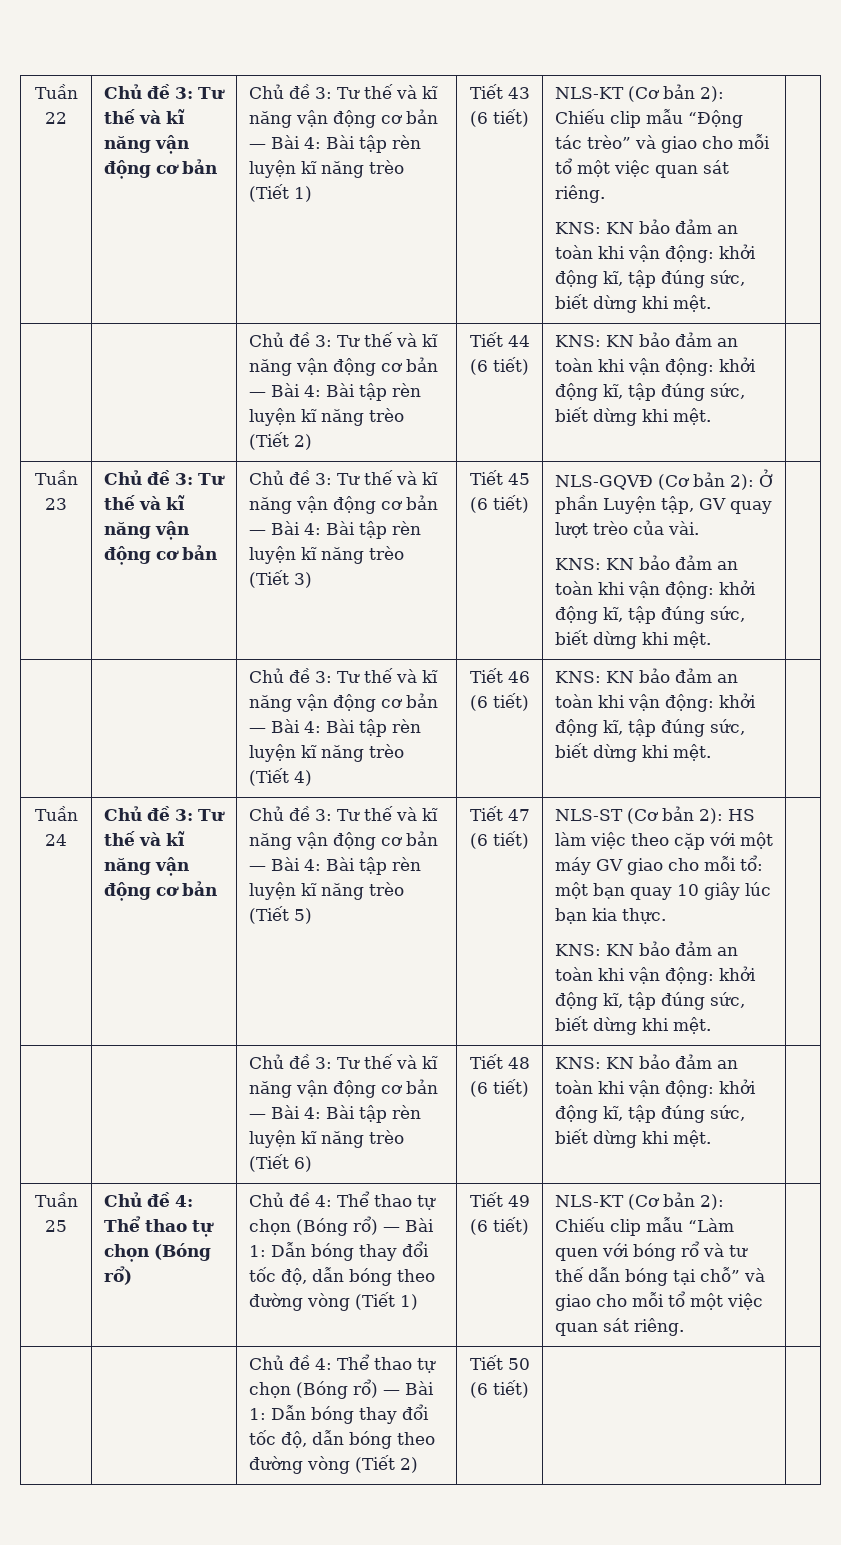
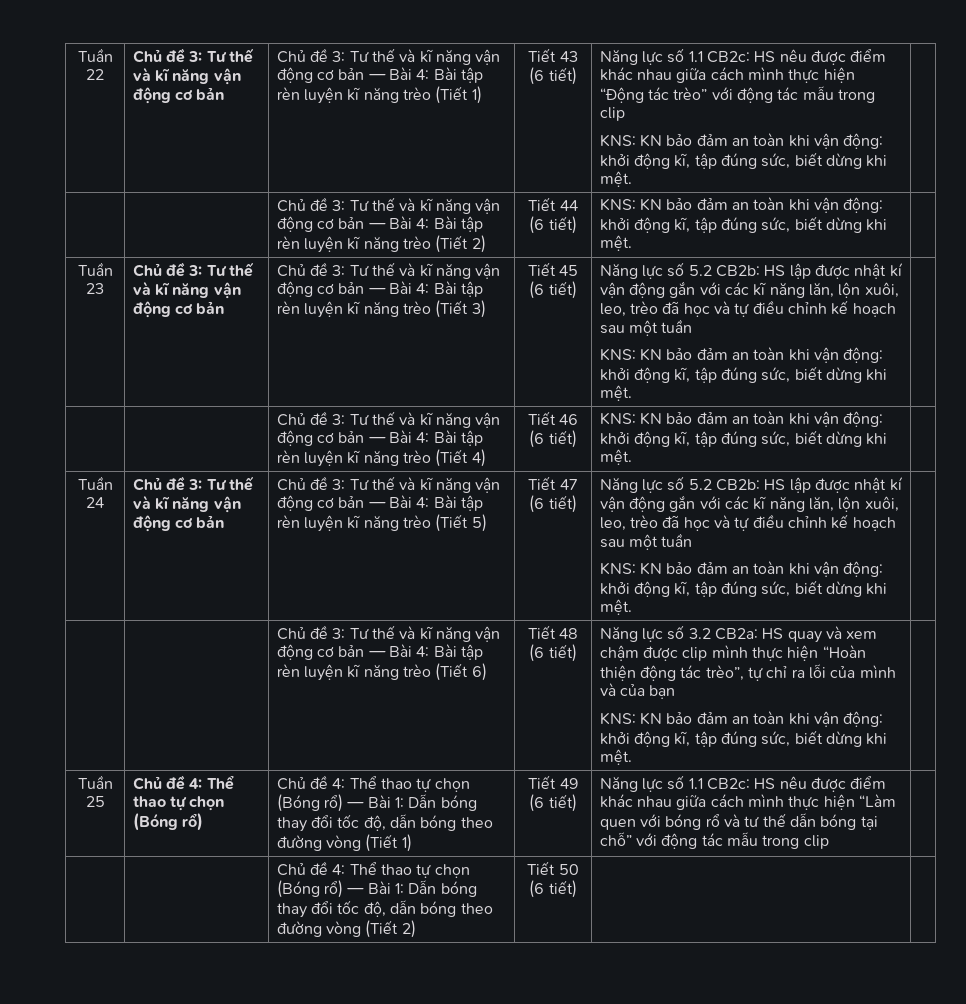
- NLS-KT (Cơ bản 2): Chiếu clip mẫu “Động tác trèo” và giao cho mỗi tổ một việc quan sát riêng.
+ Năng lực số 1.1 CB2c: HS nêu được điểm khác nhau giữa cách mình thực hiện “Động tác trèo” với động tác mẫu trong clip
- Tiết 45 (6 tiết) | NLS-GQVĐ (Cơ bản 2): Ở phần Luyện tập, GV quay lượt trèo của vài.
+ Tiết 45 (6 tiết) | Năng lực số 5.2 CB2b: HS lập được nhật kí vận động gắn với các kĩ năng lăn, lộn xuôi, leo, trèo đã học và tự điều chỉnh kế hoạch sau một tuần
- Tiết 47 (6 tiết) | NLS-ST (Cơ bản 2): HS làm việc theo cặp với một máy GV giao cho mỗi tổ: một bạn quay 10 giây lúc bạn kia thực.
+ Tiết 47 (6 tiết) | Năng lực số 5.2 CB2b: HS lập được nhật kí vận động gắn với các kĩ năng lăn, lộn xuôi, leo, trèo đã học và tự điều chỉnh kế hoạch sau một tuần
+ Năng lực số 3.2 CB2a: HS quay và xem chậm được clip mình thực hiện “Hoàn thiện động tác trèo”, tự chỉ ra lỗi của mình và của bạn
- NLS-KT (Cơ bản 2): Chiếu clip mẫu “Làm quen với bóng rổ và tư thế dẫn bóng tại chỗ” và giao cho mỗi tổ một việc quan sát riêng.
+ Năng lực số 1.1 CB2c: HS nêu được điểm khác nhau giữa cách mình thực hiện “Làm quen với bóng rổ và tư thế dẫn bóng tại chỗ” với động tác mẫu trong clip

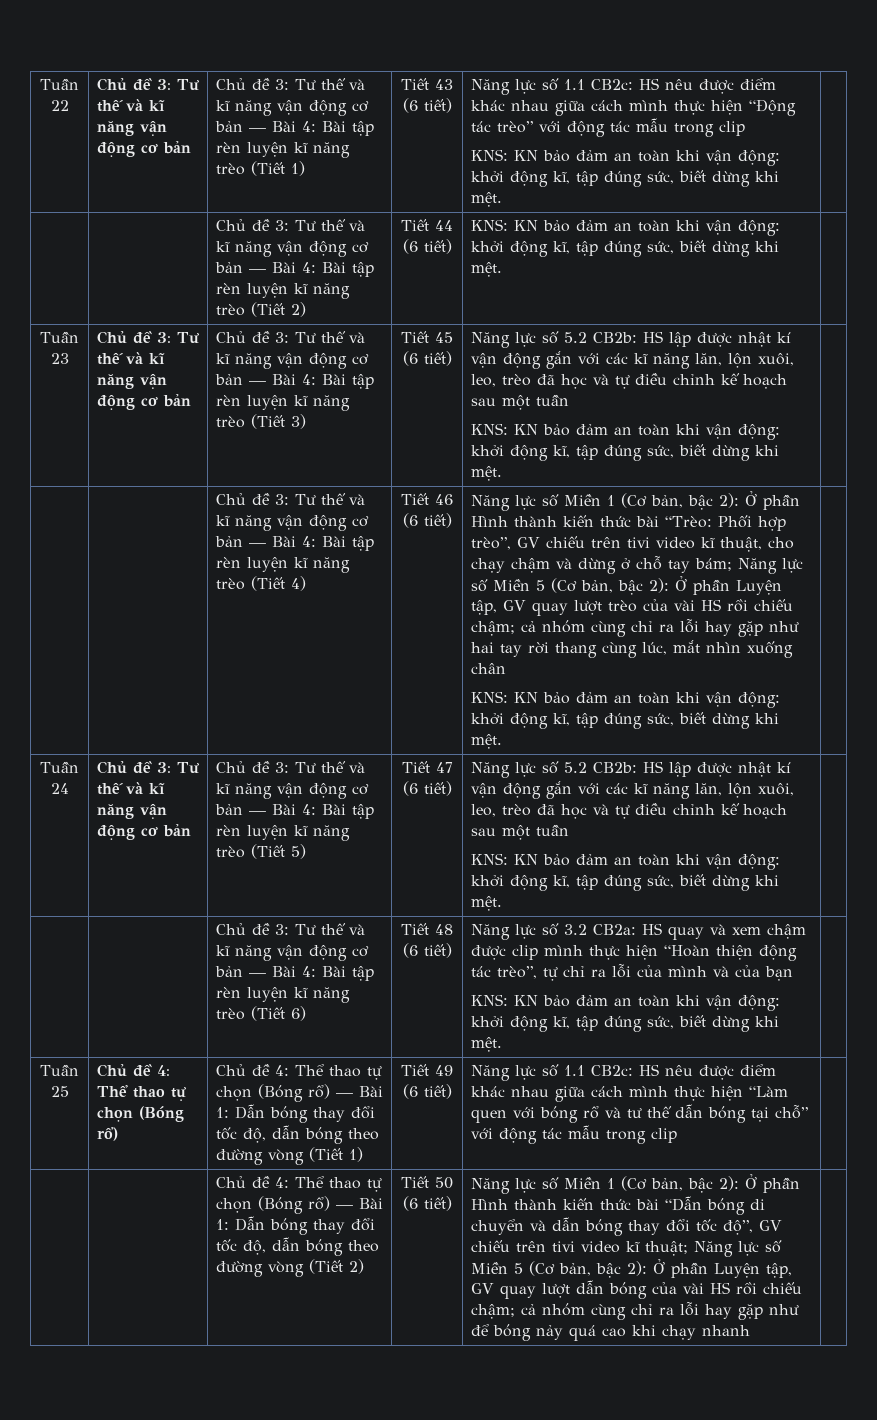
+ Năng lực số Miền 1 (Cơ bản, bậc 2): Ở phần Hình thành kiến thức bài “Trèo: Phối hợp trèo”, GV chiếu trên tivi video kĩ thuật, cho chạy chậm và dừng ở chỗ tay bám; Năng lực số Miền 5 (Cơ bản, bậc 2): Ở phần Luyện tập, GV quay lượt trèo của vài HS rồi chiếu chậm; cả nhóm cùng chỉ ra lỗi hay gặp như hai tay rời thang cùng lúc, mắt nhìn xuống chân
+ Năng lực số Miền 1 (Cơ bản, bậc 2): Ở phần Hình thành kiến thức bài “Dẫn bóng di chuyển và dẫn bóng thay đổi tốc độ”, GV chiếu trên tivi video kĩ thuật; Năng lực số Miền 5 (Cơ bản, bậc 2): Ở phần Luyện tập, GV quay lượt dẫn bóng của vài HS rồi chiếu chậm; cả nhóm cùng chỉ ra lỗi hay gặp như để bóng nảy quá cao khi chạy nhanh

